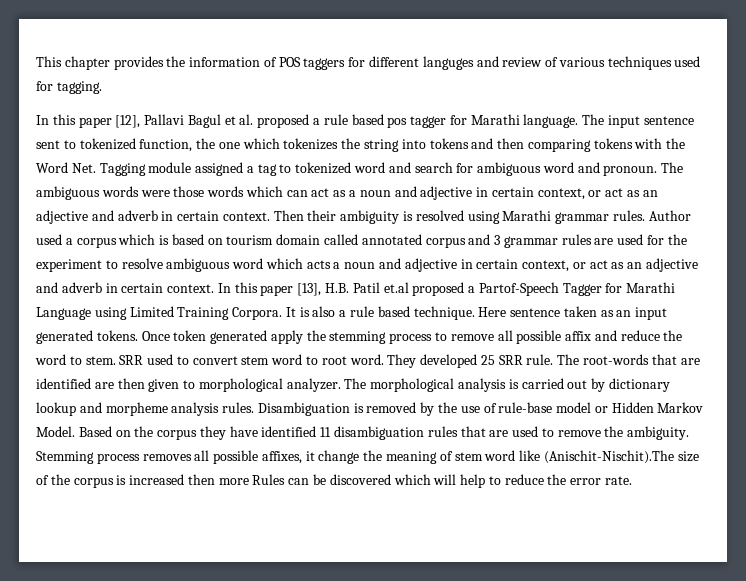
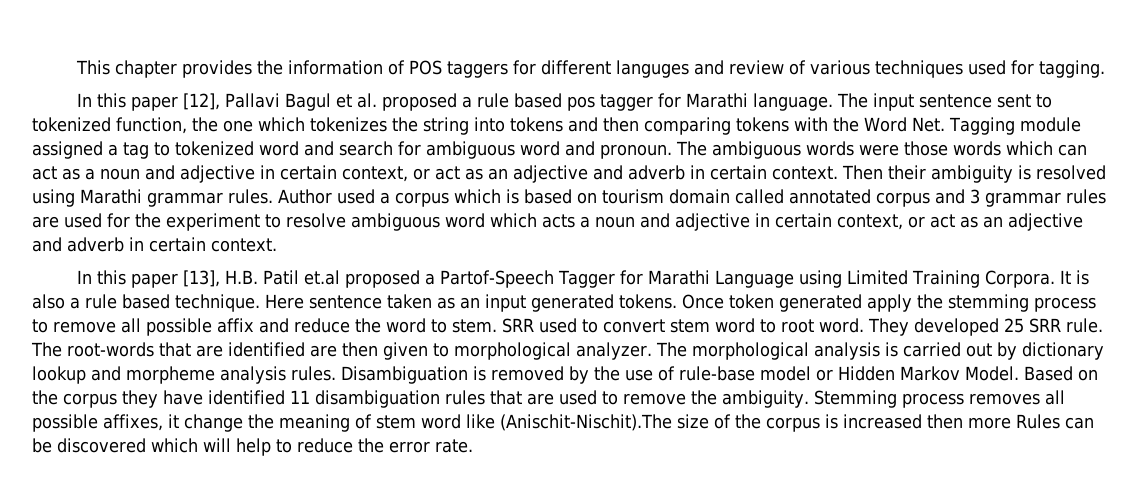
- Author used a corpus which is based on tourism domain called annotated corpus and 3 grammar rules are used for the experiment to resolve ambiguous word which acts a noun and adjective in certain context, or act as an adjective and adverb in certain context. In this paper [13], H.B. Patil et.al proposed a Partof-Speech Tagger for Marathi Language using Limited Training Corpora.
+ Author used a corpus which is based on tourism domain called annotated corpus and 3 grammar rules are used for the experiment to resolve ambiguous word which acts a noun and adjective in certain context, or act as an adjective and adverb in certain context.
+ In this paper [13], H.B. Patil et.al proposed a Partof-Speech Tagger for Marathi Language using Limited Training Corpora.

